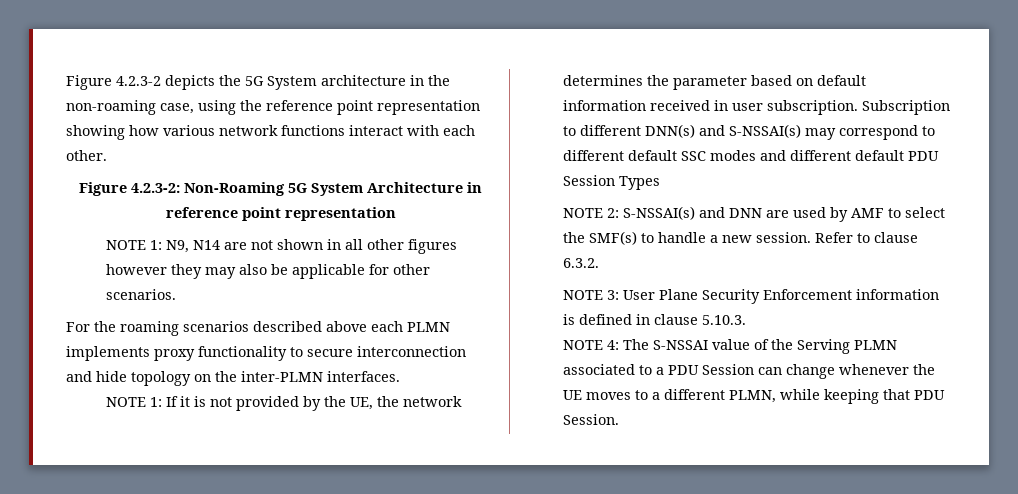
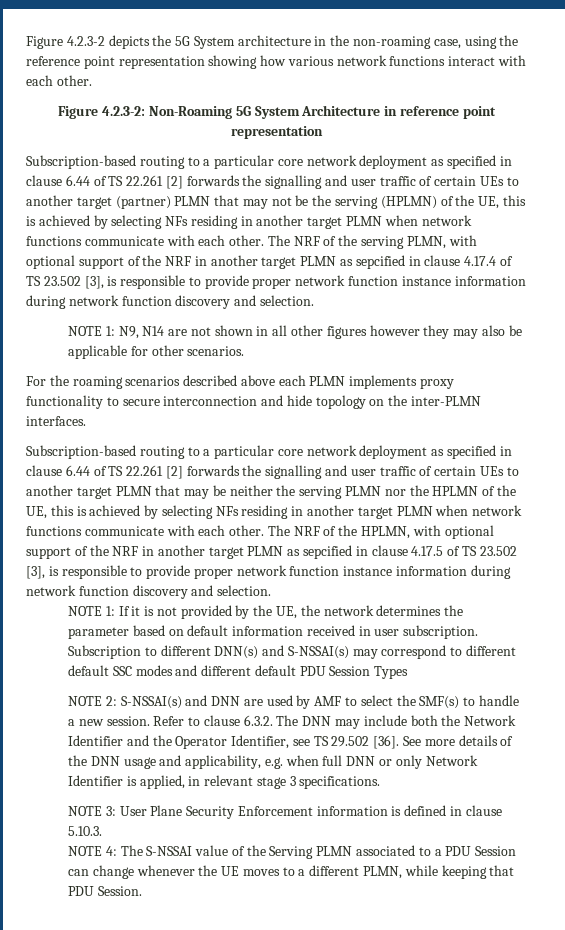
+ Subscription-based routing to a particular core network deployment as specified in clause 6.44 of TS 22.261 [2] forwards the signalling and user traffic of certain UEs to another target (partner) PLMN that may not be the serving (HPLMN) of the UE, this is achieved by selecting NFs residing in another target PLMN when network functions communicate with each other. The NRF of the serving PLMN, with optional support of the NRF in another target PLMN as sepcified in clause 4.17.4 of TS 23.502 [3], is responsible to provide proper network function instance information during network function discovery and selection.
+ Subscription-based routing to a particular core network deployment as specified in clause 6.44 of TS 22.261 [2] forwards the signalling and user traffic of certain UEs to another target PLMN that may be neither the serving PLMN nor the HPLMN of the UE, this is achieved by selecting NFs residing in another target PLMN when network functions communicate with each other. The NRF of the HPLMN, with optional support of the NRF in another target PLMN as sepcified in clause 4.17.5 of TS 23.502 [3], is responsible to provide proper network function instance information during network function discovery and selection.
- Refer to clause 6.3.2.
+ Refer to clause 6.3.2. The DNN may include both the Network Identifier and the Operator Identifier, see TS 29.502 [36]. See more details of the DNN usage and applicability, e.g. when full DNN or only Network Identifier is applied, in relevant stage 3 specifications.

